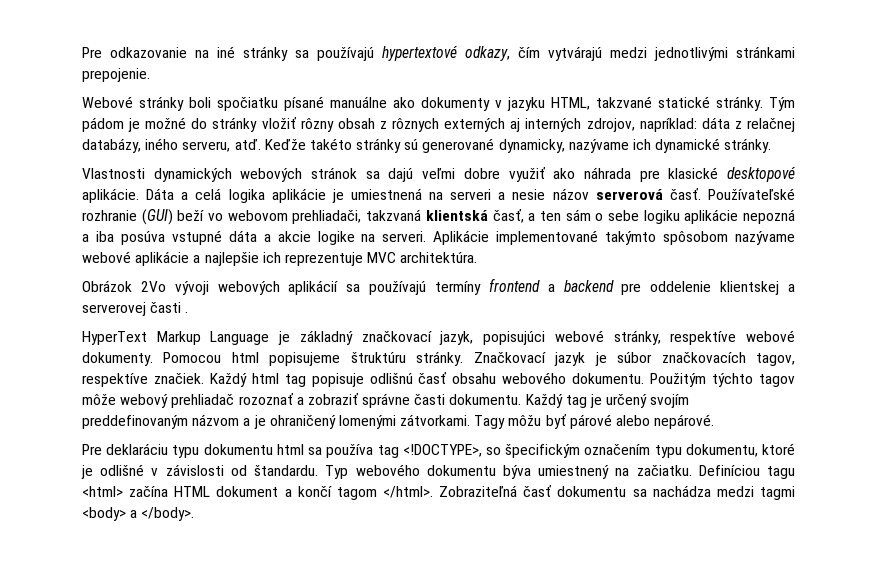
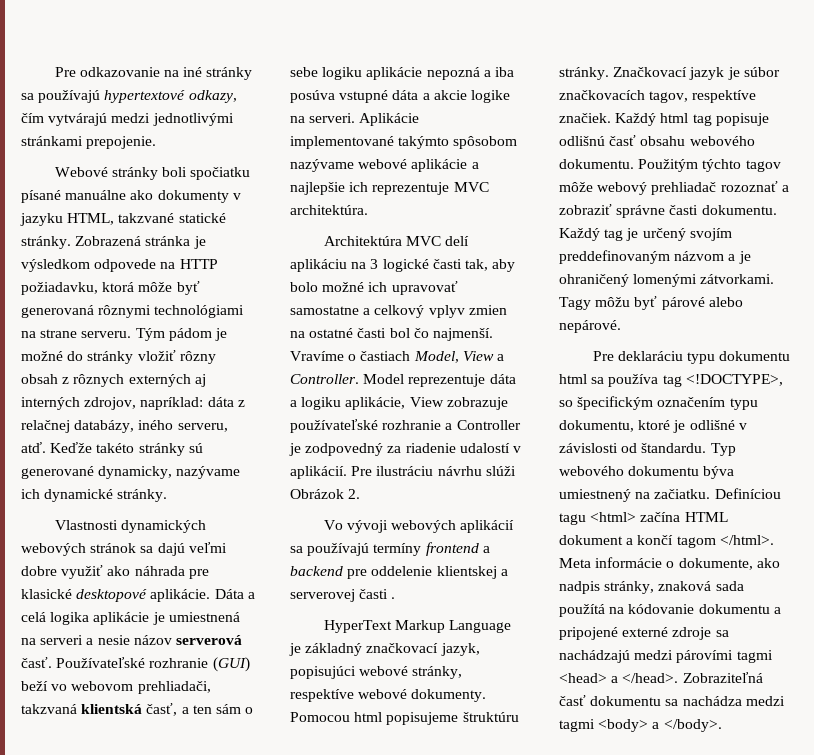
+ Zobrazená stránka je výsledkom odpovede na HTTP požiadavku, ktorá môže byť generovaná rôznymi technológiami na strane serveru.
- Obrázok 2Vo vývoji webových aplikácií sa používajú termíny frontend a backend pre oddelenie klientskej a serverovej časti .
+ Architektúra MVC delí aplikáciu na 3 logické časti tak, aby bolo možné ich upravovať samostatne a celkový vplyv zmien na ostatné časti bol čo najmenší. Vravíme o častiach Model, View a Controller. Model reprezentuje dáta a logiku aplikácie, View zobrazuje používateľské rozhranie a Controller je zodpovedný za riadenie udalostí v aplikácií. Pre ilustráciu návrhu slúži Obrázok 2.
+ Vo vývoji webových aplikácií sa používajú termíny frontend a backend pre oddelenie klientskej a serverovej časti .
+ Meta informácie o dokumente, ako nadpis stránky, znaková sada použítá na kódovanie dokumentu a pripojené externé zdroje sa nachádzajú medzi párovími tagmi <head> a </head>.

